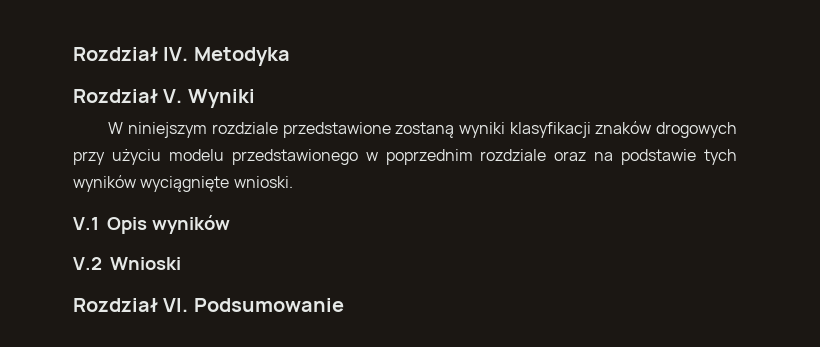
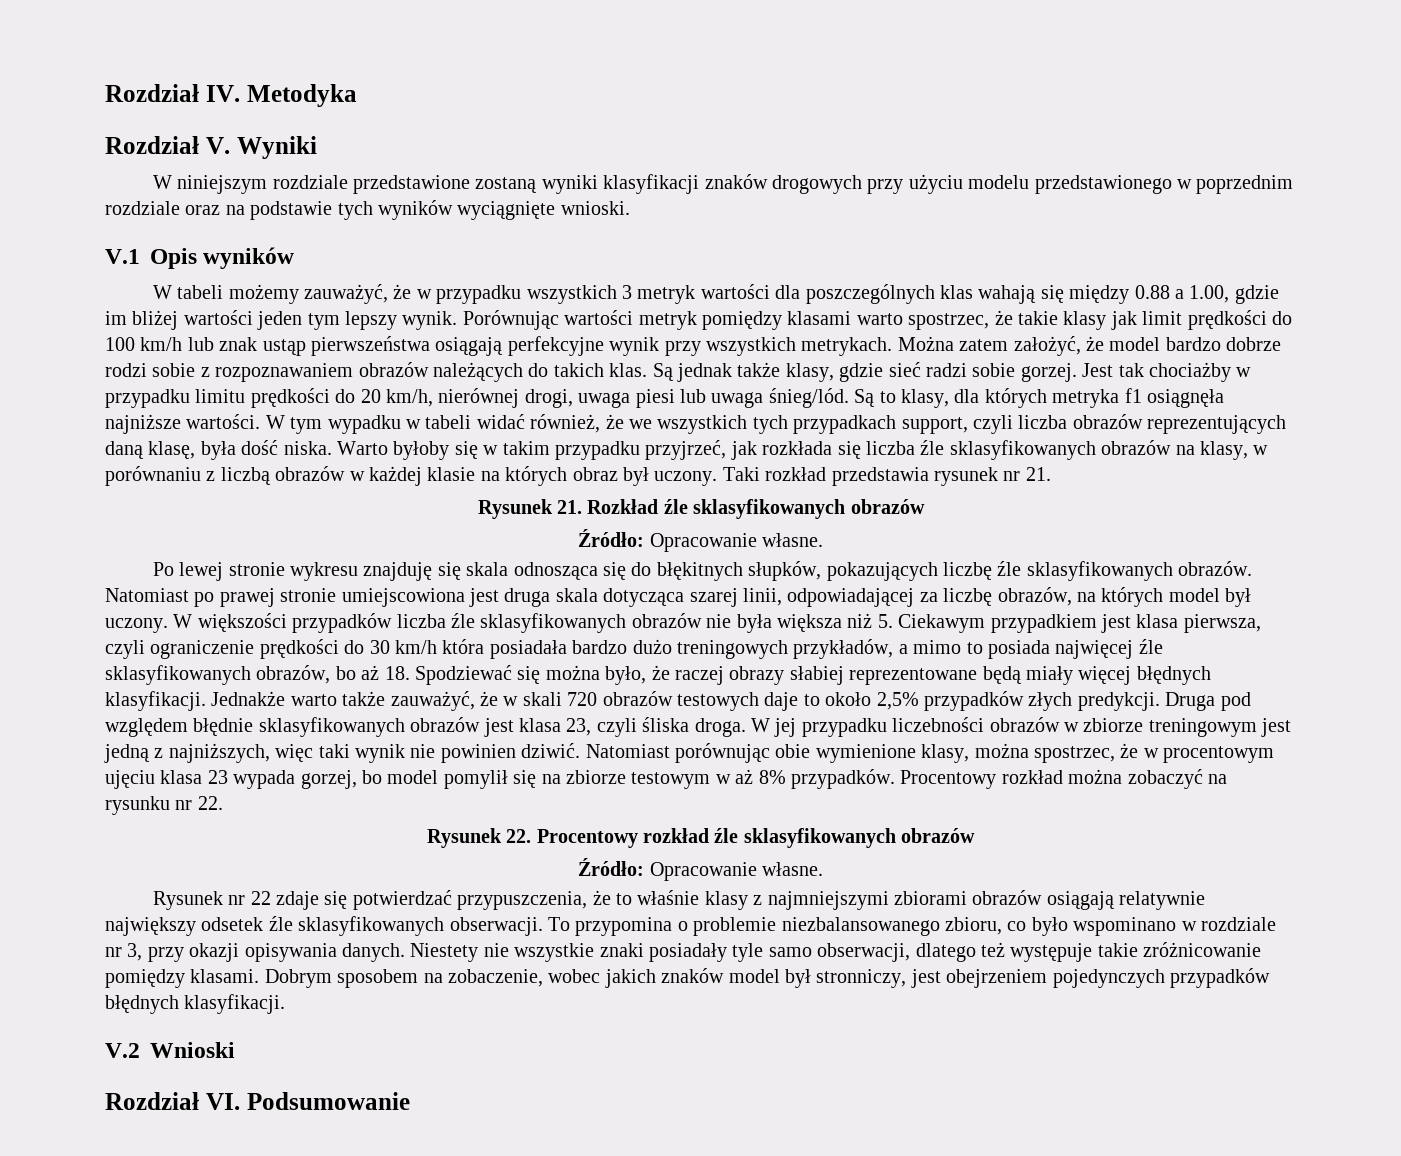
+ W tabeli możemy zauważyć, że w przypadku wszystkich 3 metryk wartości dla poszczególnych klas wahają się między 0.88 a 1.00, gdzie im bliżej wartości jeden tym lepszy wynik. Porównując wartości metryk pomiędzy klasami warto spostrzec, że takie klasy jak limit prędkości do 100 km/h lub znak ustąp pierwszeństwa osiągają perfekcyjne wynik przy wszystkich metrykach. Można zatem założyć, że model bardzo dobrze rodzi sobie z rozpoznawaniem obrazów należących do takich klas. Są jednak także klasy, gdzie sieć radzi sobie gorzej. Jest tak chociażby w przypadku limitu prędkości do 20 km/h, nierównej drogi, uwaga piesi lub uwaga śnieg/lód. Są to klasy, dla których metryka f1 osiągnęła najniższe wartości. W tym wypadku w tabeli widać również, że we wszystkich tych przypadkach support, czyli liczba obrazów reprezentujących daną klasę, była dość niska. Warto byłoby się w takim przypadku przyjrzeć, jak rozkłada się liczba źle sklasyfikowanych obrazów na klasy, w porównaniu z liczbą obrazów w każdej klasie na których obraz był uczony. Taki rozkład przedstawia rysunek nr 21.
+ Rysunek 21. Rozkład źle sklasyfikowanych obrazów
+ Źródło: Opracowanie własne.
+ Po lewej stronie wykresu znajduję się skala odnosząca się do błękitnych słupków, pokazujących liczbę źle sklasyfikowanych obrazów. Natomiast po prawej stronie umiejscowiona jest druga skala dotycząca szarej linii, odpowiadającej za liczbę obrazów, na których model był uczony. W większości przypadków liczba źle sklasyfikowanych obrazów nie była większa niż 5. Ciekawym przypadkiem jest klasa pierwsza, czyli ograniczenie prędkości do 30 km/h która posiadała bardzo dużo treningowych przykładów, a mimo to posiada najwięcej źle sklasyfikowanych obrazów, bo aż 18. Spodziewać się można było, że raczej obrazy słabiej reprezentowane będą miały więcej błędnych klasyfikacji. Jednakże warto także zauważyć, że w skali 720 obrazów testowych daje to około 2,5% przypadków złych predykcji. Druga pod względem błędnie sklasyfikowanych obrazów jest klasa 23, czyli śliska droga. W jej przypadku liczebności obrazów w zbiorze treningowym jest jedną z najniższych, więc taki wynik nie powinien dziwić. Natomiast porównując obie wymienione klasy, można spostrzec, że w procentowym ujęciu klasa 23 wypada gorzej, bo model pomylił się na zbiorze testowym w aż 8% przypadków. Procentowy rozkład można zobaczyć na rysunku nr 22.
+ Rysunek 22. Procentowy rozkład źle sklasyfikowanych obrazów
+ Źródło: Opracowanie własne.
+ Rysunek nr 22 zdaje się potwierdzać przypuszczenia, że to właśnie klasy z najmniejszymi zbiorami obrazów osiągają relatywnie największy odsetek źle sklasyfikowanych obserwacji. To przypomina o problemie niezbalansowanego zbioru, co było wspominano w rozdziale nr 3, przy okazji opisywania danych. Niestety nie wszystkie znaki posiadały tyle samo obserwacji, dlatego też występuje takie zróżnicowanie pomiędzy klasami. Dobrym sposobem na zobaczenie, wobec jakich znaków model był stronniczy, jest obejrzeniem pojedynczych przypadków błędnych klasyfikacji.

